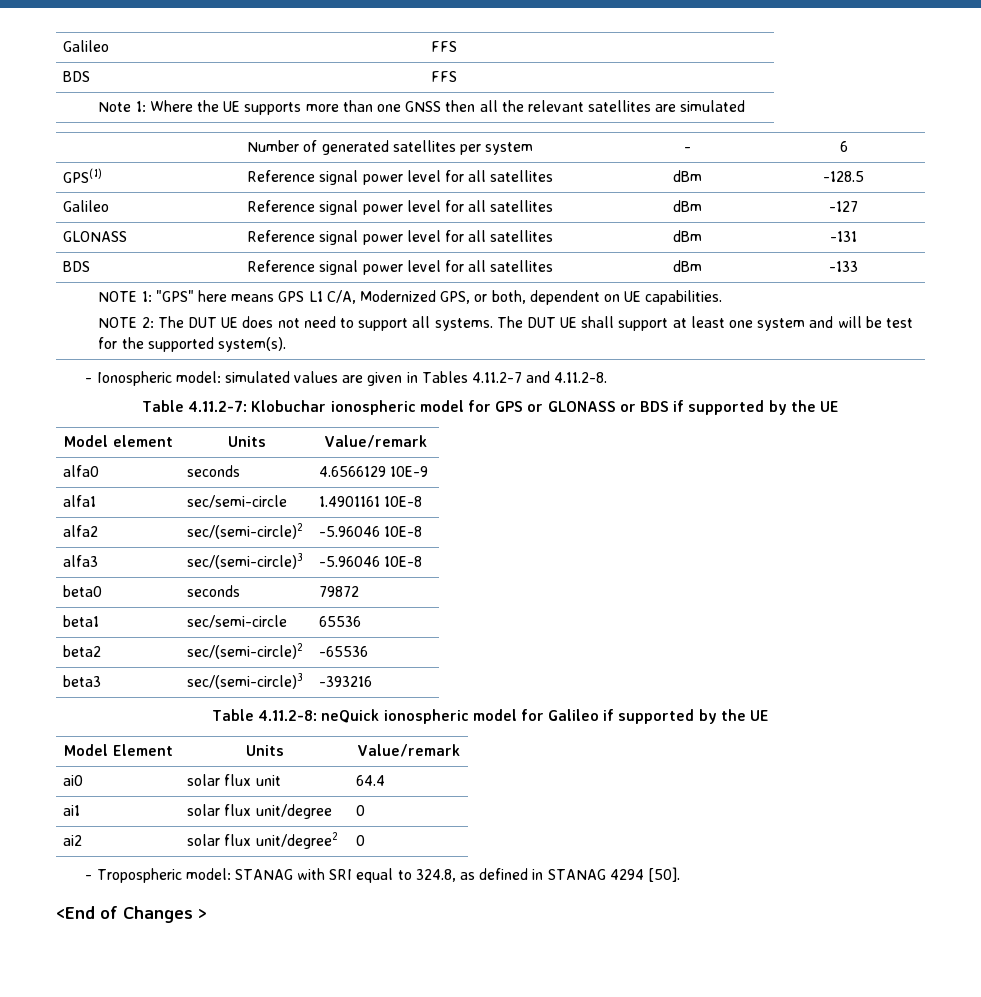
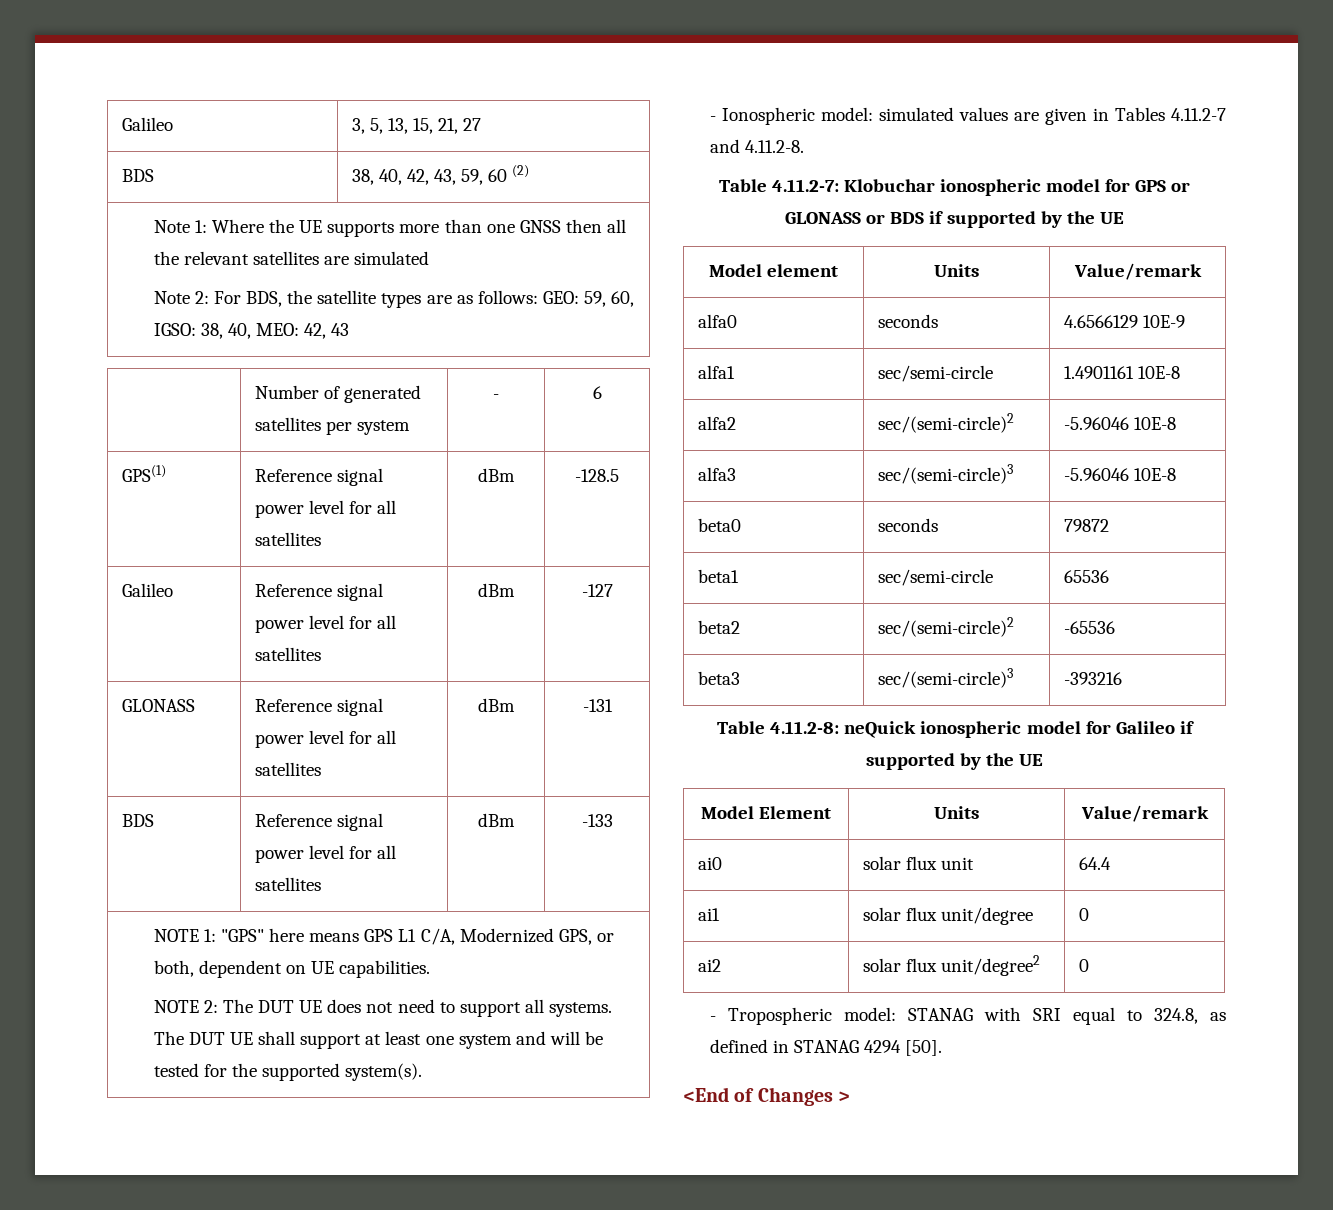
- Galileo | FFS
- BDS | FFS
+ Galileo | 3, 5, 13, 15, 21, 27
+ BDS | 38, 40, 42, 43, 59, 60 (2)
  Note 1: Where the UE supports more than one GNSS then all the relevant satellites are simulated
+ Note 2: For BDS, the satellite types are as follows: GEO: 59, 60, IGSO: 38, 40, MEO: 42, 43
- The DUT UE shall support at least one system and will be test for the supported system(s).
+ The DUT UE shall support at least one system and will be tested for the supported system(s).

